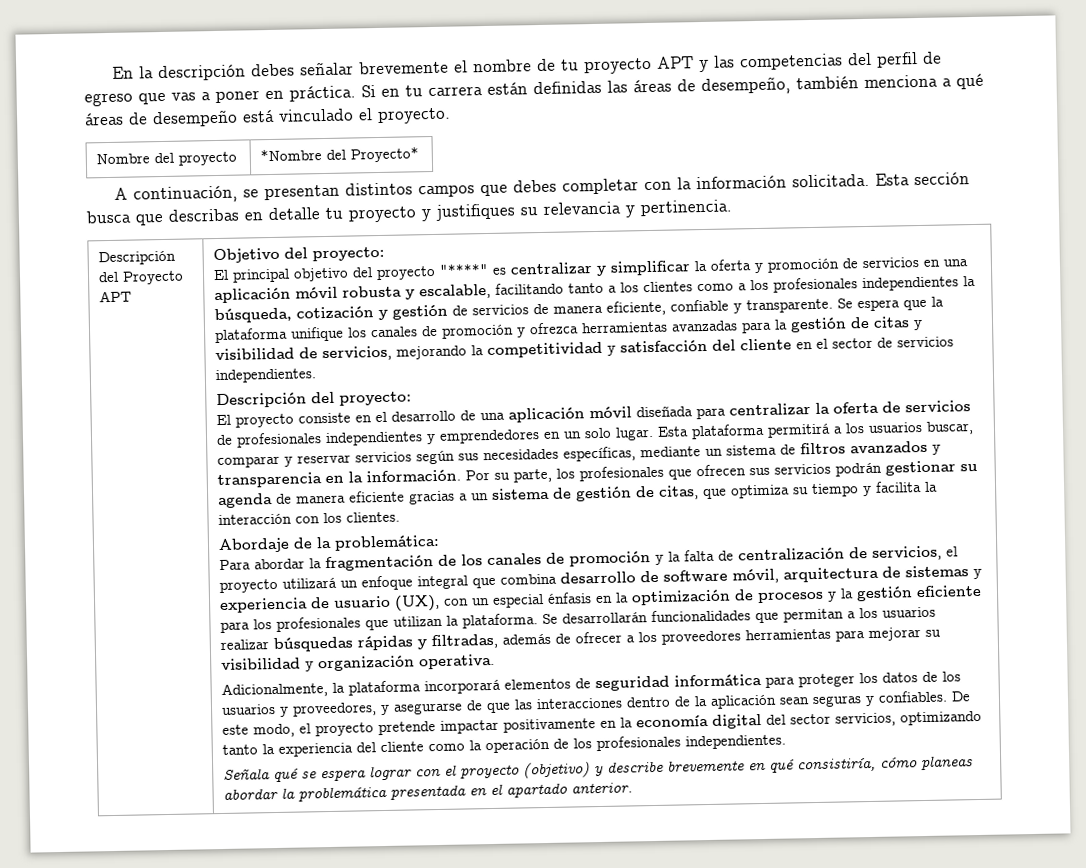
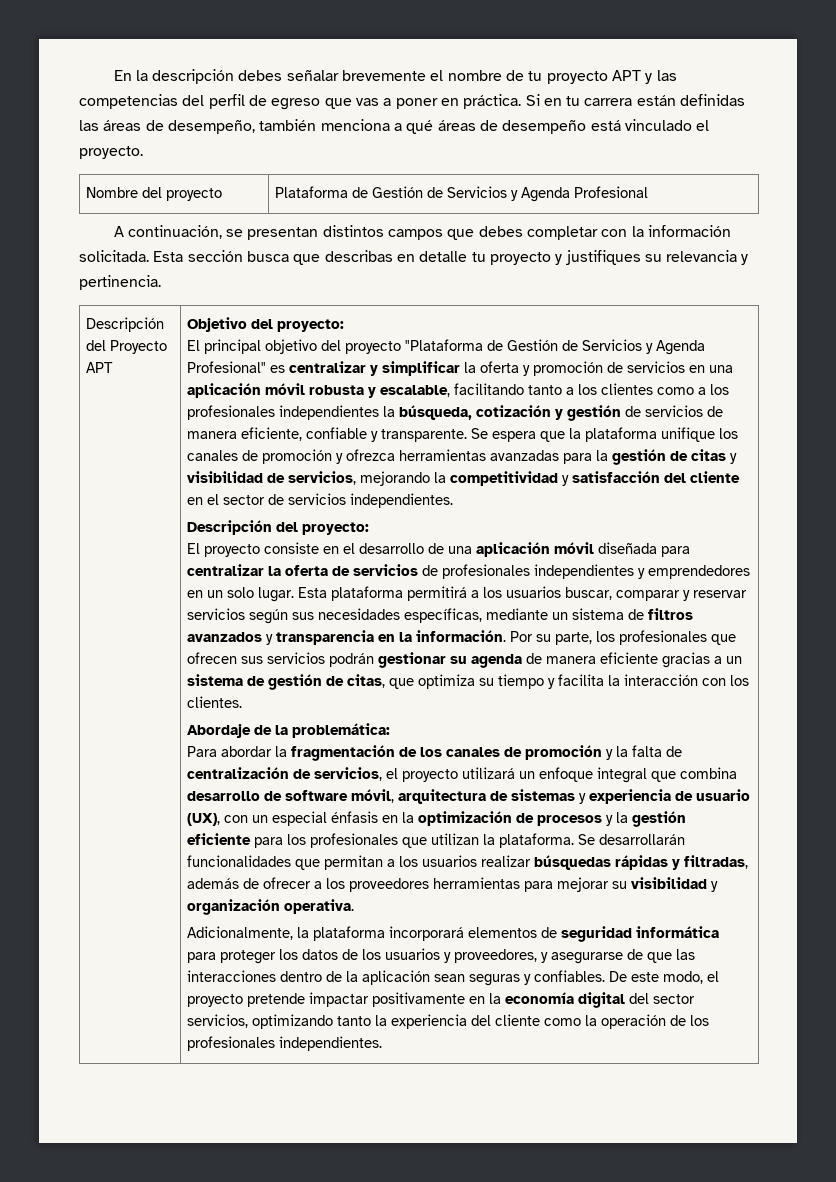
- Nombre del proyecto | *Nombre del Proyecto*
+ Nombre del proyecto | Plataforma de Gestión de Servicios y Agenda Profesional
- El principal objetivo del proyecto "****" es centralizar y simplificar la oferta y promoción de servicios en una aplicación móvil robusta y escalable, facilitando tanto a los clientes como a los profesionales independientes la búsqueda, cotización y gestión de servicios de manera eficiente, confiable y transparente.
+ El principal objetivo del proyecto "Plataforma de Gestión de Servicios y Agenda Profesional" es centralizar y simplificar la oferta y promoción de servicios en una aplicación móvil robusta y escalable, facilitando tanto a los clientes como a los profesionales independientes la búsqueda, cotización y gestión de servicios de manera eficiente, confiable y transparente.
- Señala qué se espera lograr con el proyecto (objetivo) y describe brevemente en qué consistiría, cómo planeas abordar la problemática presentada en el apartado anterior.

